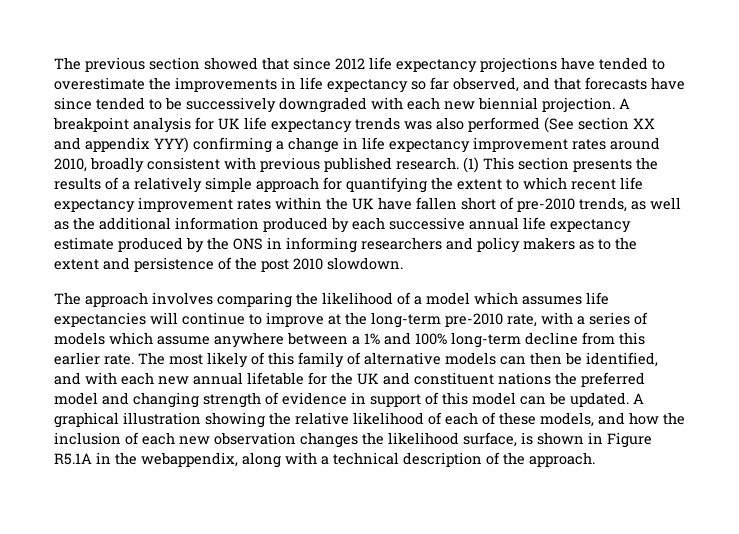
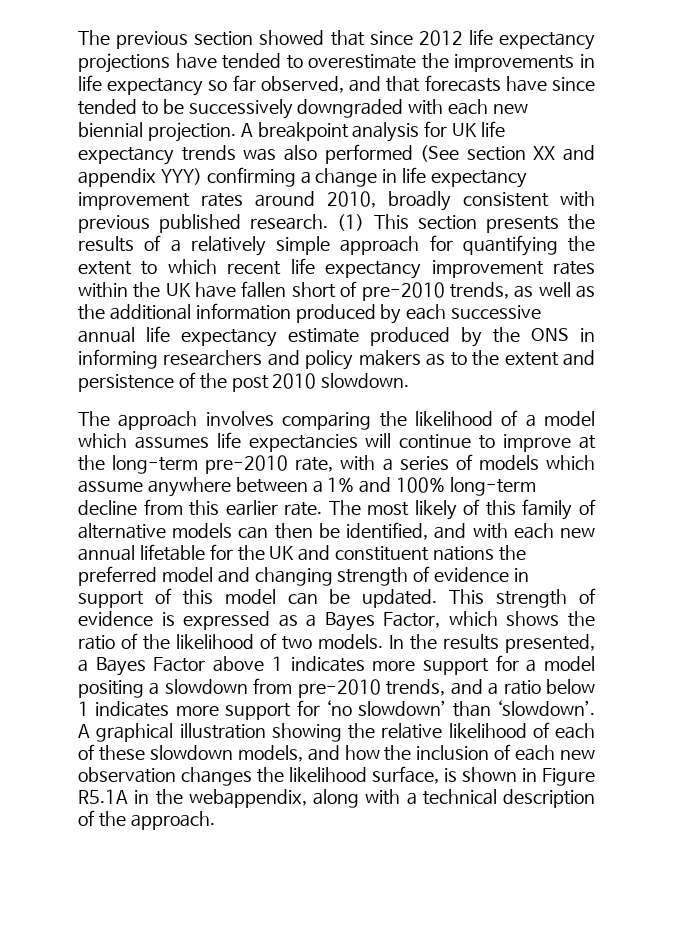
+ This strength of evidence is expressed as a Bayes Factor, which shows the ratio of the likelihood of two models. In the results presented, a Bayes Factor above 1 indicates more support for a model positing a slowdown from pre-2010 trends, and a ratio below 1 indicates more support for ‘no slowdown’ than ‘slowdown’.
- A graphical illustration showing the relative likelihood of each of these models, and how the inclusion of each new observation changes the likelihood surface, is shown in Figure R5.1A in the webappendix, along with a technical description of the approach.
+ A graphical illustration showing the relative likelihood of each of these slowdown models, and how the inclusion of each new observation changes the likelihood surface, is shown in Figure R5.1A in the webappendix, along with a technical description of the approach.

